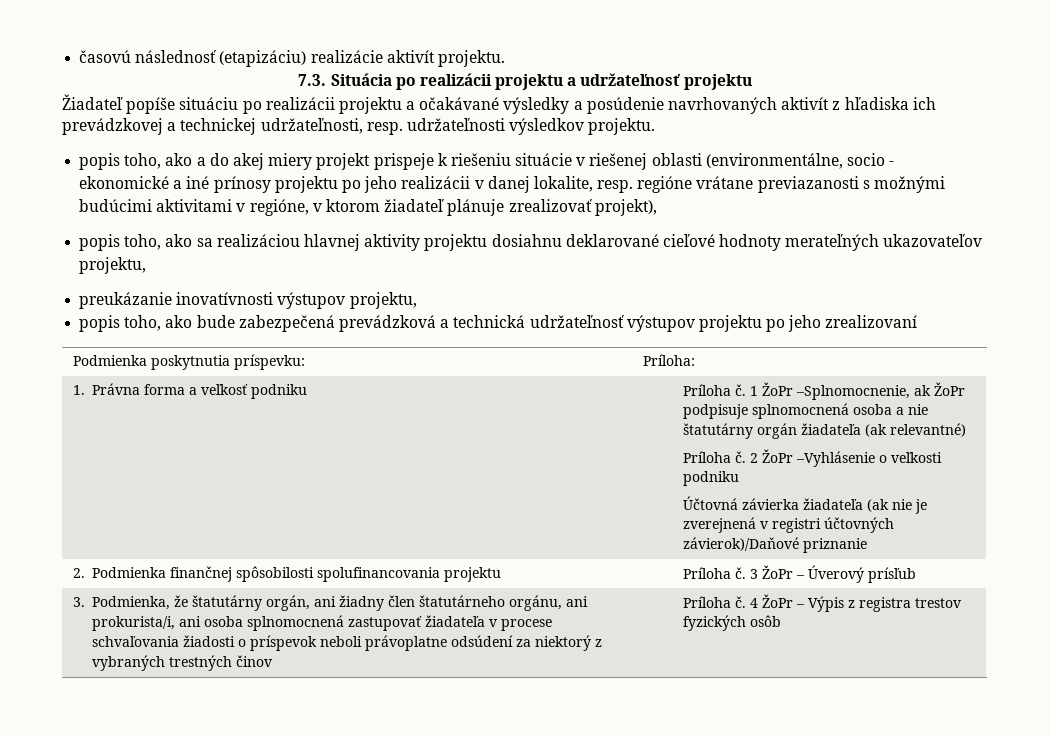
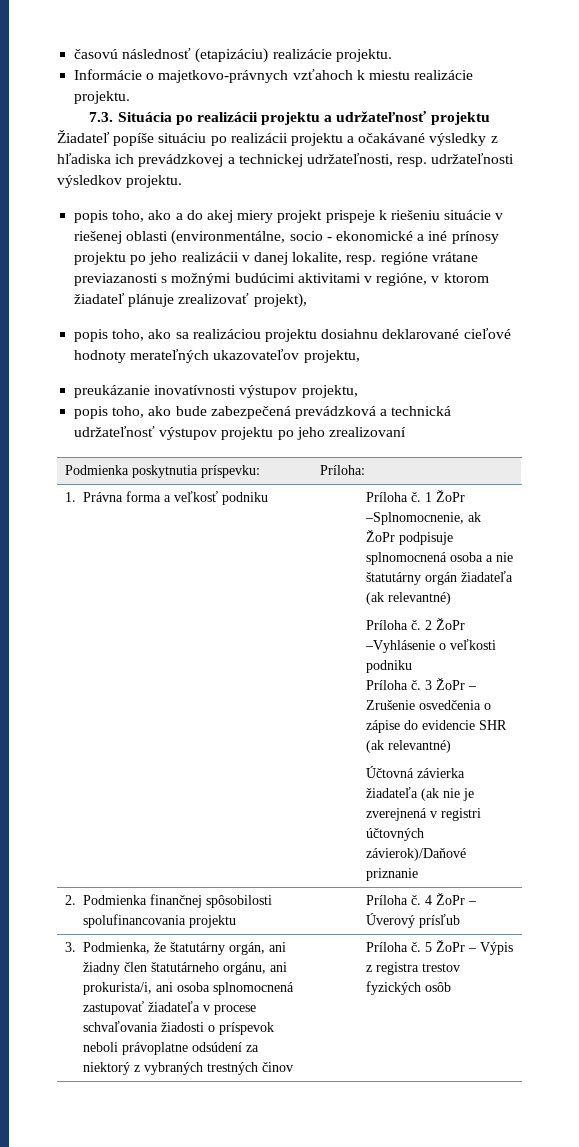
- časovú následnosť (etapizáciu) realizácie aktivít projektu.
+ časovú následnosť (etapizáciu) realizácie projektu.
+ Informácie o majetkovo-právnych vzťahoch k miestu realizácie projektu.
- Žiadateľ popíše situáciu po realizácii projektu a očakávané výsledky a posúdenie navrhovaných aktivít z hľadiska ich prevádzkovej a technickej udržateľnosti, resp. udržateľnosti výsledkov projektu.
+ Žiadateľ popíše situáciu po realizácii projektu a očakávané výsledky z hľadiska ich prevádzkovej a technickej udržateľnosti, resp. udržateľnosti výsledkov projektu.
- popis toho, ako sa realizáciou hlavnej aktivity projektu dosiahnu deklarované cieľové hodnoty merateľných ukazovateľov projektu,
+ popis toho, ako sa realizáciou projektu dosiahnu deklarované cieľové hodnoty merateľných ukazovateľov projektu,
+ Príloha č. 3 ŽoPr – Zrušenie osvedčenia o zápise do evidencie SHR (ak relevantné)
- 2. Podmienka finančnej spôsobilosti spolufinancovania projektu | Príloha č. 3 ŽoPr – Úverový prísľub
+ 2. Podmienka finančnej spôsobilosti spolufinancovania projektu | Príloha č. 4 ŽoPr – Úverový prísľub
- 4 ŽoPr – Výpis z registra trestov fyzických osôb
+ 5 ŽoPr – Výpis z registra trestov fyzických osôb

